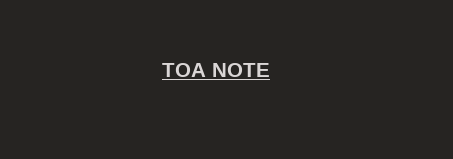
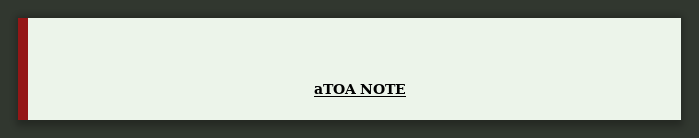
- TOA NOTE
+ aTOA NOTE

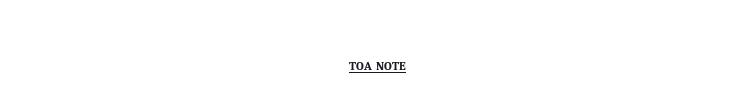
- aTOA NOTE
+ TOA NOTE

